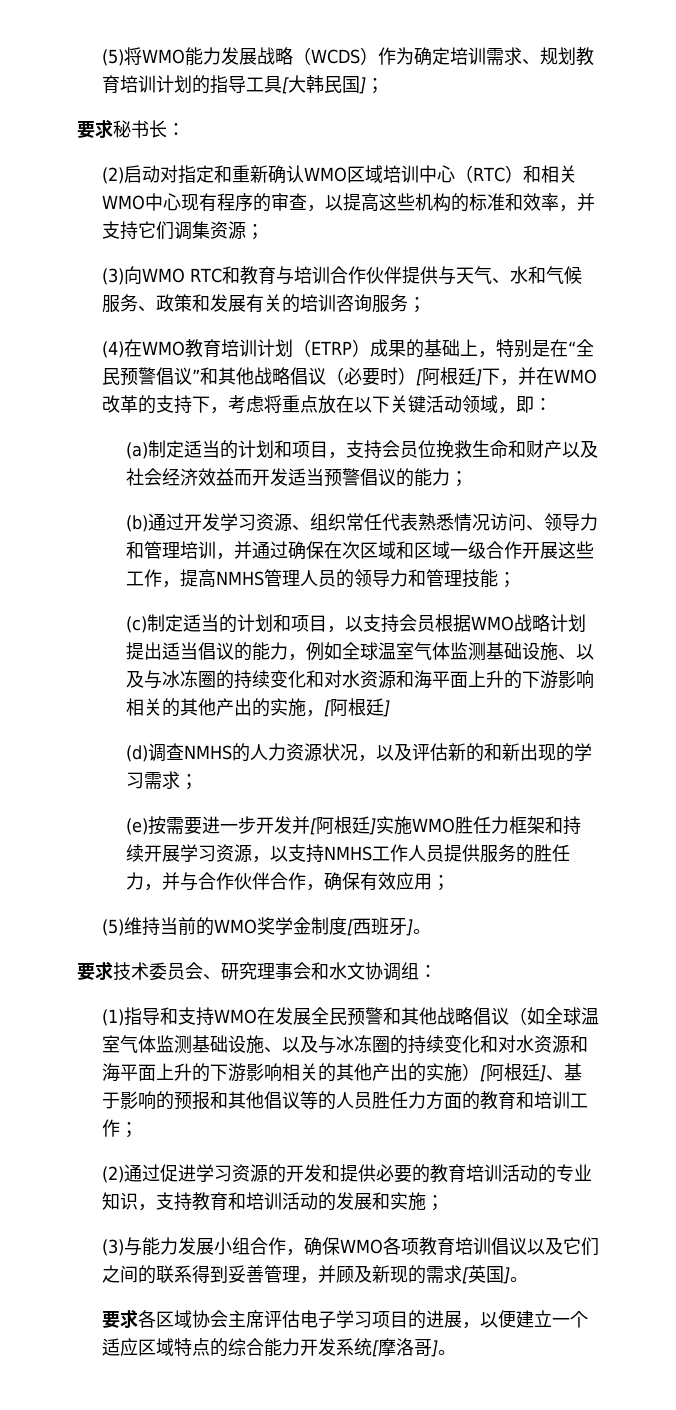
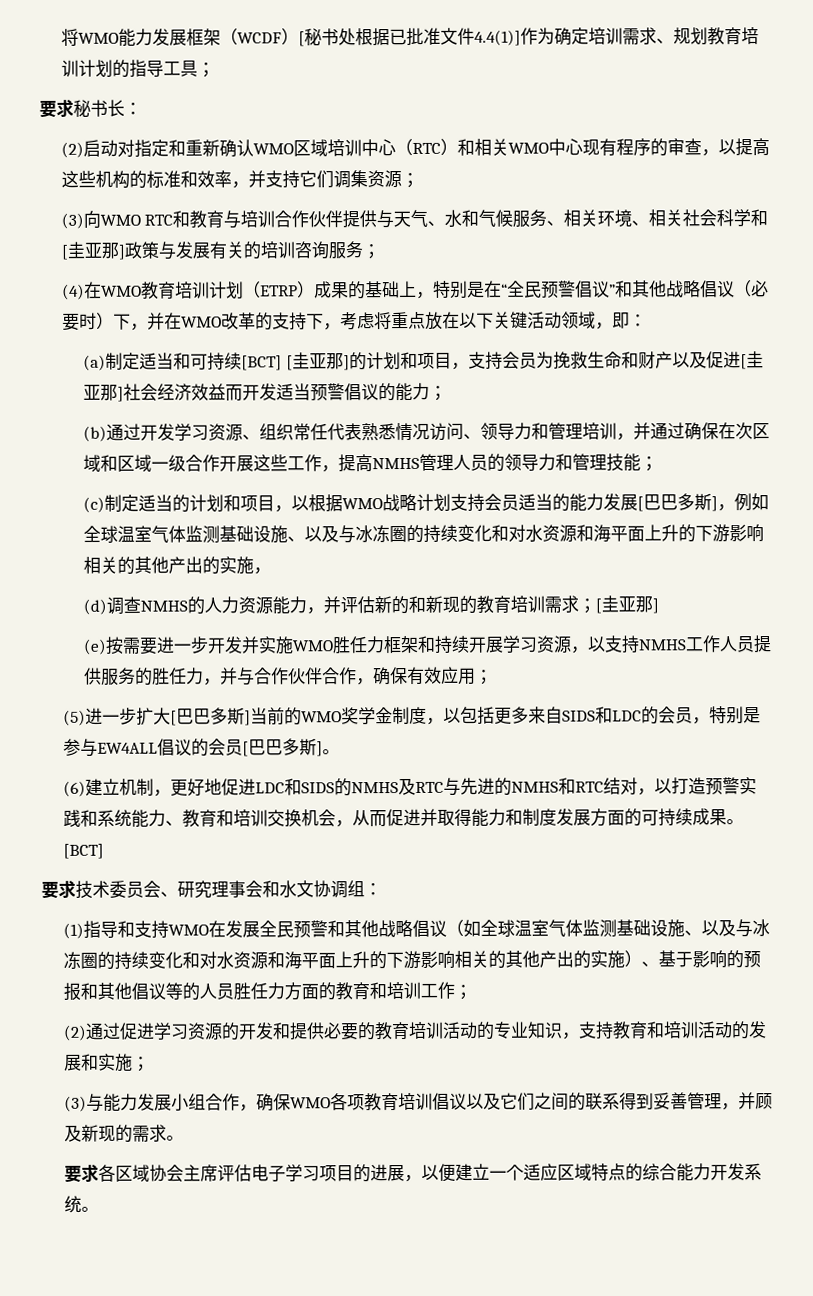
- (5)将WMO能力发展战略（WCDS）作为确定培训需求、规划教育培训计划的指导工具[大韩民国]；
+ 将WMO能力发展框架（WCDF）[秘书处根据已批准文件4.4(1)]作为确定培训需求、规划教育培训计划的指导工具；
- (3)向WMO RTC和教育与培训合作伙伴提供与天气、水和气候服务、政策和发展有关的培训咨询服务；
+ (3)向WMO RTC和教育与培训合作伙伴提供与天气、水和气候服务、相关环境、相关社会科学和[圭亚那]政策与发展有关的培训咨询服务；
- (4)在WMO教育培训计划（ETRP）成果的基础上，特别是在“全民预警倡议”和其他战略倡议（必要时）[阿根廷]下，并在WMO改革的支持下，考虑将重点放在以下关键活动领域，即：
+ (4)在WMO教育培训计划（ETRP）成果的基础上，特别是在“全民预警倡议”和其他战略倡议（必要时）下，并在WMO改革的支持下，考虑将重点放在以下关键活动领域，即：
- (a)制定适当的计划和项目，支持会员位挽救生命和财产以及社会经济效益而开发适当预警倡议的能力；
+ (a)制定适当和可持续[BCT] [圭亚那]的计划和项目，支持会员为挽救生命和财产以及促进[圭亚那]社会经济效益而开发适当预警倡议的能力；
- (c)制定适当的计划和项目，以支持会员根据WMO战略计划提出适当倡议的能力，例如全球温室气体监测基础设施、以及与冰冻圈的持续变化和对水资源和海平面上升的下游影响相关的其他产出的实施，[阿根廷]
+ (c)制定适当的计划和项目，以根据WMO战略计划支持会员适当的能力发展[巴巴多斯]，例如全球温室气体监测基础设施、以及与冰冻圈的持续变化和对水资源和海平面上升的下游影响相关的其他产出的实施，
- (d)调查NMHS的人力资源状况，以及评估新的和新出现的学习需求；
+ (d)调查NMHS的人力资源能力，并评估新的和新现的教育培训需求；[圭亚那]
- (e)按需要进一步开发并[阿根廷]实施WMO胜任力框架和持续开展学习资源，以支持NMHS工作人员提供服务的胜任力，并与合作伙伴合作，确保有效应用；
+ (e)按需要进一步开发并实施WMO胜任力框架和持续开展学习资源，以支持NMHS工作人员提供服务的胜任力，并与合作伙伴合作，确保有效应用；
- (5)维持当前的WMO奖学金制度[西班牙]。
+ (5)进一步扩大[巴巴多斯]当前的WMO奖学金制度，以包括更多来自SIDS和LDC的会员，特别是参与EW4ALL倡议的会员[巴巴多斯]。
+ (6)建立机制，更好地促进LDC和SIDS的NMHS及RTC与先进的NMHS和RTC结对，以打造预警实践和系统能力、教育和培训交换机会，从而促进并取得能力和制度发展方面的可持续成果。[BCT]
- (1)指导和支持WMO在发展全民预警和其他战略倡议（如全球温室气体监测基础设施、以及与冰冻圈的持续变化和对水资源和海平面上升的下游影响相关的其他产出的实施）[阿根廷]、基于影响的预报和其他倡议等的人员胜任力方面的教育和培训工作；
+ (1)指导和支持WMO在发展全民预警和其他战略倡议（如全球温室气体监测基础设施、以及与冰冻圈的持续变化和对水资源和海平面上升的下游影响相关的其他产出的实施）、基于影响的预报和其他倡议等的人员胜任力方面的教育和培训工作；
- (3)与能力发展小组合作，确保WMO各项教育培训倡议以及它们之间的联系得到妥善管理，并顾及新现的需求[英国]。
+ (3)与能力发展小组合作，确保WMO各项教育培训倡议以及它们之间的联系得到妥善管理，并顾及新现的需求。
- 要求各区域协会主席评估电子学习项目的进展，以便建立一个适应区域特点的综合能力开发系统[摩洛哥]。
+ 要求各区域协会主席评估电子学习项目的进展，以便建立一个适应区域特点的综合能力开发系统。

